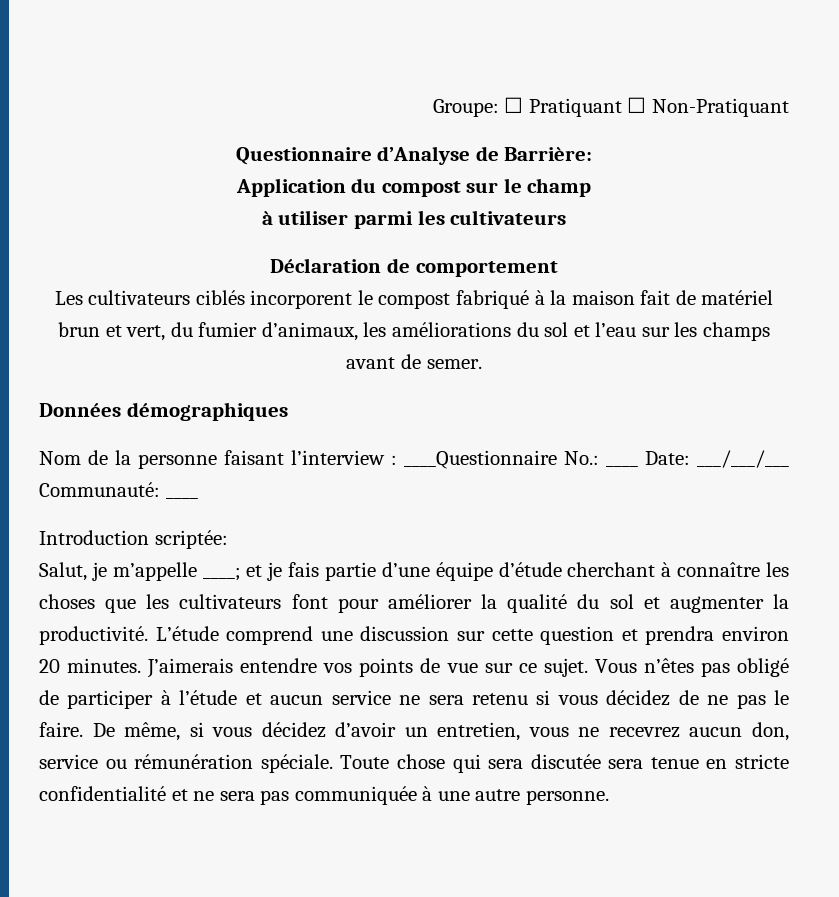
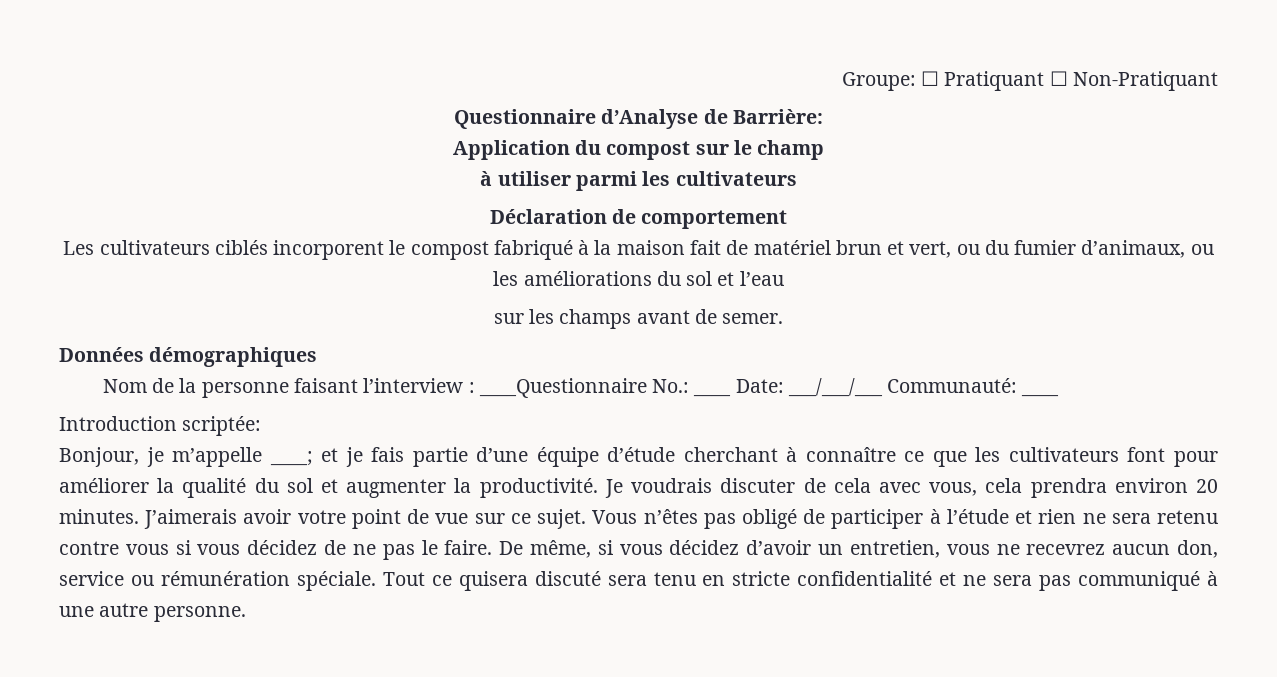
- Les cultivateurs ciblés incorporent le compost fabriqué à la maison fait de matériel brun et vert, du fumier d’animaux, les améliorations du sol et l’eau sur les champs avant de semer.
+ Les cultivateurs ciblés incorporent le compost fabriqué à la maison fait de matériel brun et vert, ou du fumier d’animaux, ou les améliorations du sol et l’eau
+ sur les champs avant de semer.
- Salut, je m’appelle ____; et je fais partie d’une équipe d’étude cherchant à connaître les choses que les cultivateurs font pour améliorer la qualité du sol et augmenter la productivité.
+ Bonjour, je m’appelle ____; et je fais partie d’une équipe d’étude cherchant à connaître ce que les cultivateurs font pour améliorer la qualité du sol et augmenter la productivité.
- L’étude comprend une discussion sur cette question et prendra environ 20 minutes.
+ Je voudrais discuter de cela avec vous, cela prendra environ 20 minutes.
- J’aimerais entendre vos points de vue sur ce sujet.
+ J’aimerais avoir votre point de vue sur ce sujet.
- Vous n’êtes pas obligé de participer à l’étude et aucun service ne sera retenu si vous décidez de ne pas le faire.
+ Vous n’êtes pas obligé de participer à l’étude et rien ne sera retenu contre vous si vous décidez de ne pas le faire.
- Toute chose qui sera discutée sera tenue en stricte confidentialité et ne sera pas communiquée à une autre personne.
+ Tout ce quisera discuté sera tenu en stricte confidentialité et ne sera pas communiqué à une autre personne.

